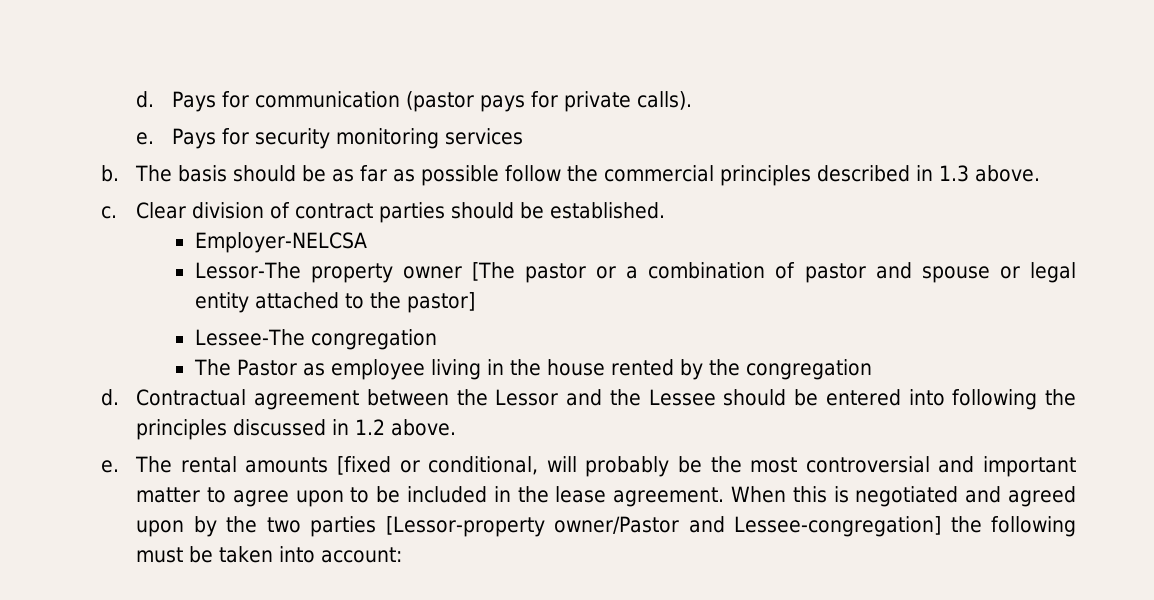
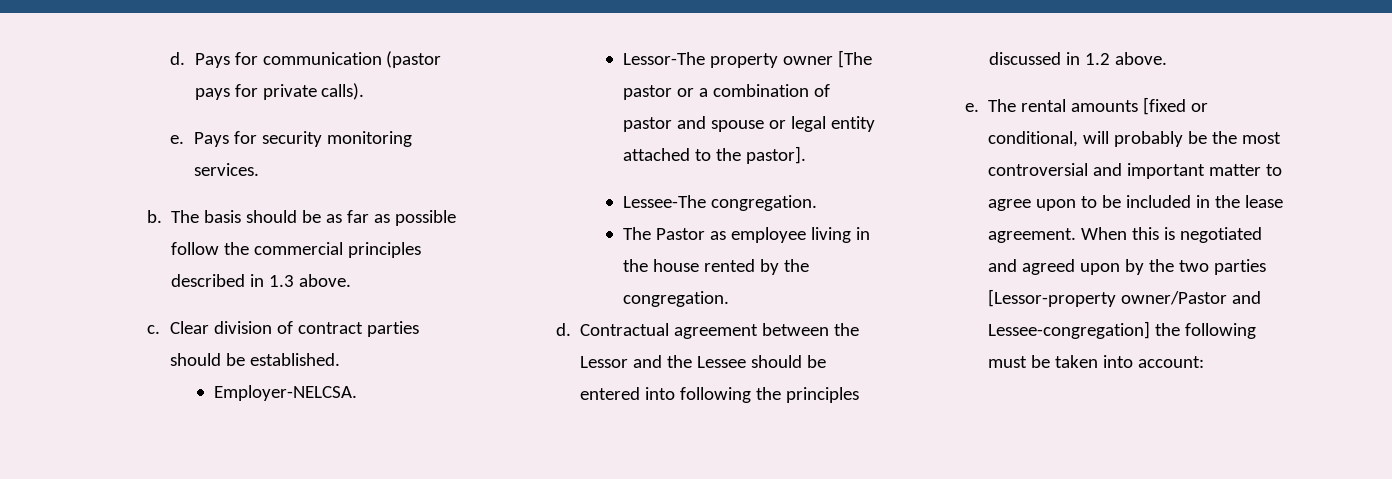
- Pays for security monitoring services
+ Pays for security monitoring services.
- Employer-NELCSA
+ Employer-NELCSA.
- Lessor-The property owner [The pastor or a combination of pastor and spouse or legal entity attached to the pastor]
+ Lessor-The property owner [The pastor or a combination of pastor and spouse or legal entity attached to the pastor].
- Lessee-The congregation
+ Lessee-The congregation.
- The Pastor as employee living in the house rented by the congregation
+ The Pastor as employee living in the house rented by the congregation.

